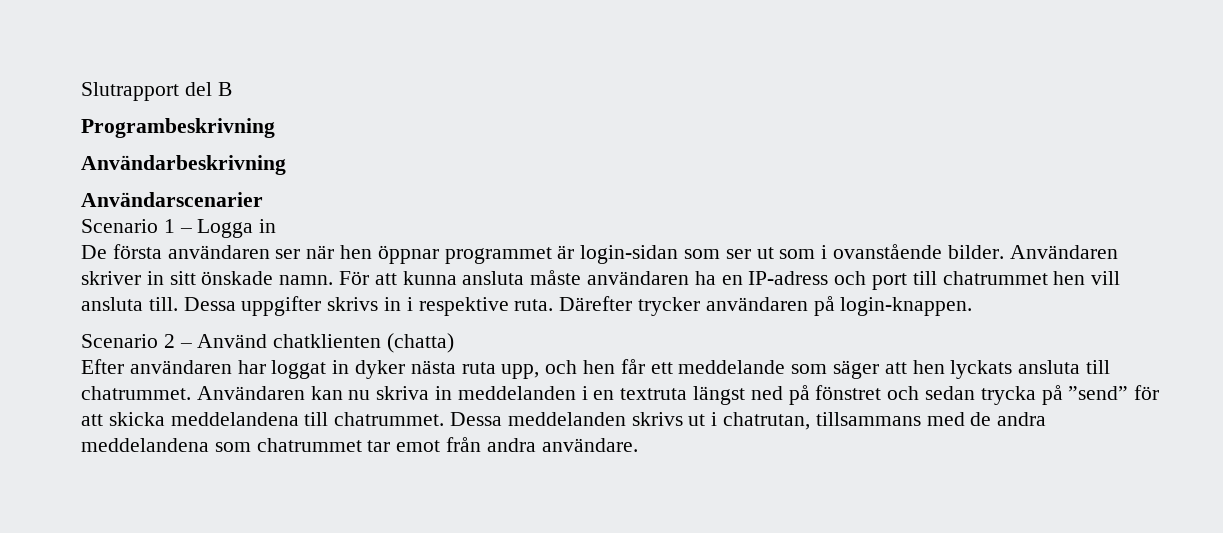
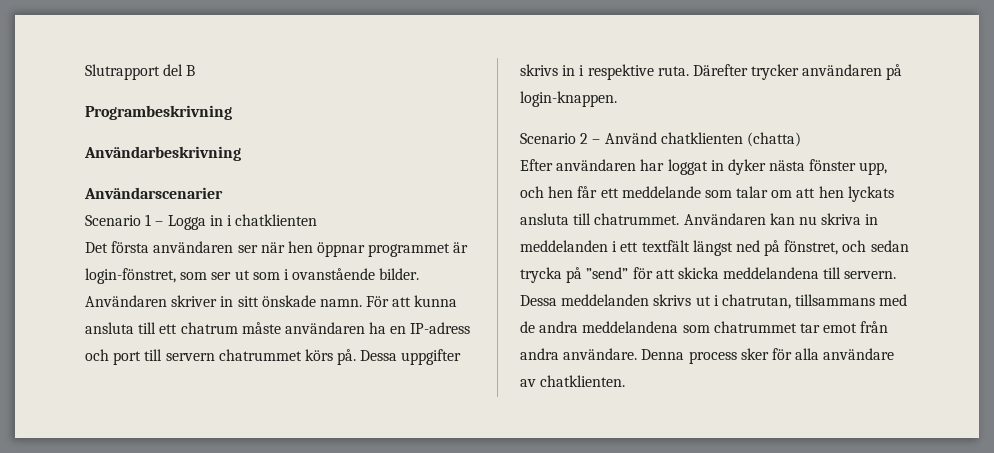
- Scenario 1 – Logga in
- De första användaren ser när hen öppnar programmet är login-sidan som ser ut som i ovanstående bilder.
+ Scenario 1 – Logga in i chatklienten
+ Det första användaren ser när hen öppnar programmet är login-fönstret, som ser ut som i ovanstående bilder.
- För att kunna ansluta måste användaren ha en IP-adress och port till chatrummet hen vill ansluta till.
+ För att kunna ansluta till ett chatrum måste användaren ha en IP-adress och port till servern chatrummet körs på.
- Efter användaren har loggat in dyker nästa ruta upp, och hen får ett meddelande som säger att hen lyckats ansluta till chatrummet.
+ Efter användaren har loggat in dyker nästa fönster upp, och hen får ett meddelande som talar om att hen lyckats ansluta till chatrummet.
- Användaren kan nu skriva in meddelanden i en textruta längst ned på fönstret och sedan trycka på ”send” för att skicka meddelandena till chatrummet.
+ Användaren kan nu skriva in meddelanden i ett textfält längst ned på fönstret, och sedan trycka på ”send” för att skicka meddelandena till servern.
+ Denna process sker för alla användare av chatklienten.

